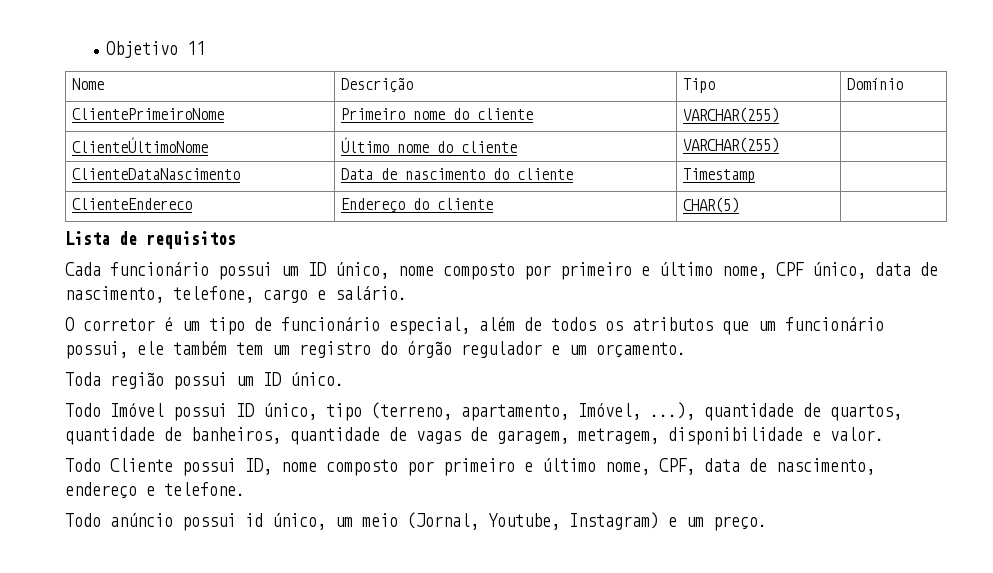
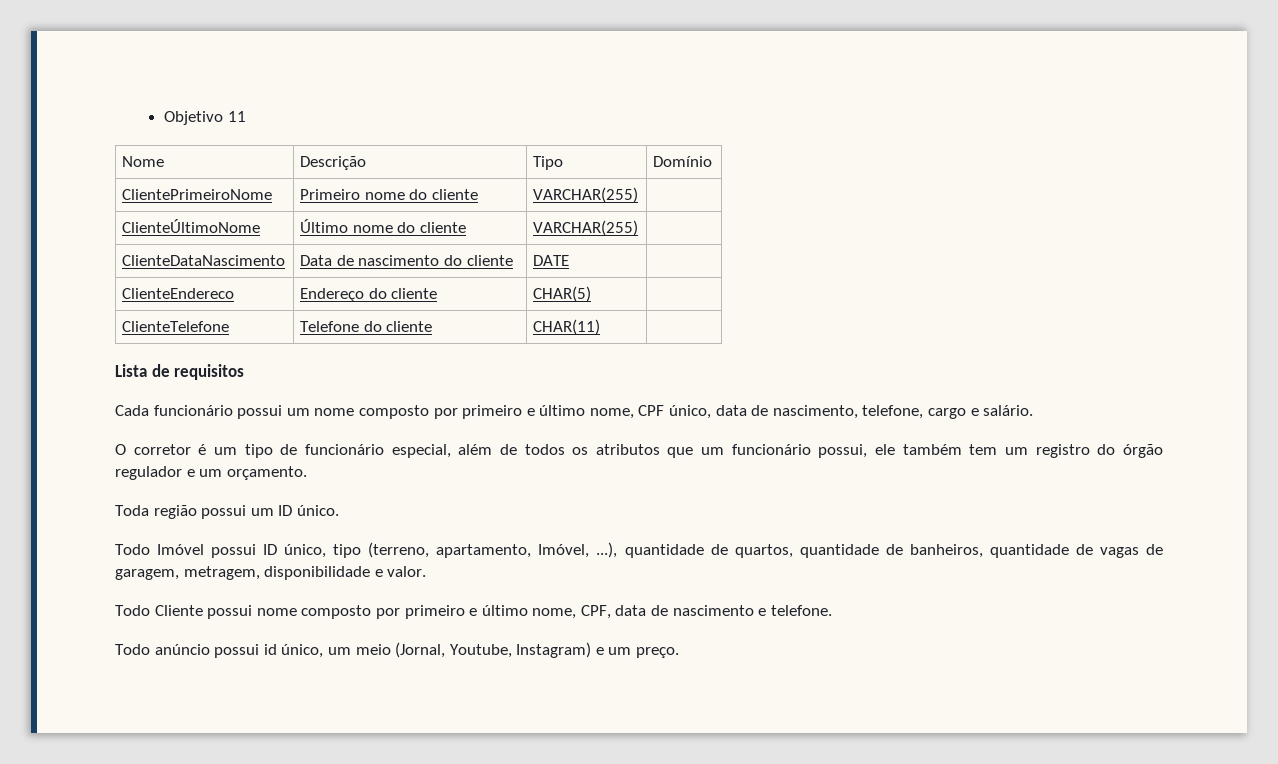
- ClienteDataNascimento | Data de nascimento do cliente | Timestamp |
+ ClienteDataNascimento | Data de nascimento do cliente | DATE |
+ ClienteTelefone | Telefone do cliente | CHAR(11) |
- Cada funcionário possui um ID único, nome composto por primeiro e último nome, CPF único, data de nascimento, telefone, cargo e salário.
+ Cada funcionário possui um nome composto por primeiro e último nome, CPF único, data de nascimento, telefone, cargo e salário.
- Todo Cliente possui ID, nome composto por primeiro e último nome, CPF, data de nascimento, endereço e telefone.
+ Todo Cliente possui nome composto por primeiro e último nome, CPF, data de nascimento e telefone.

